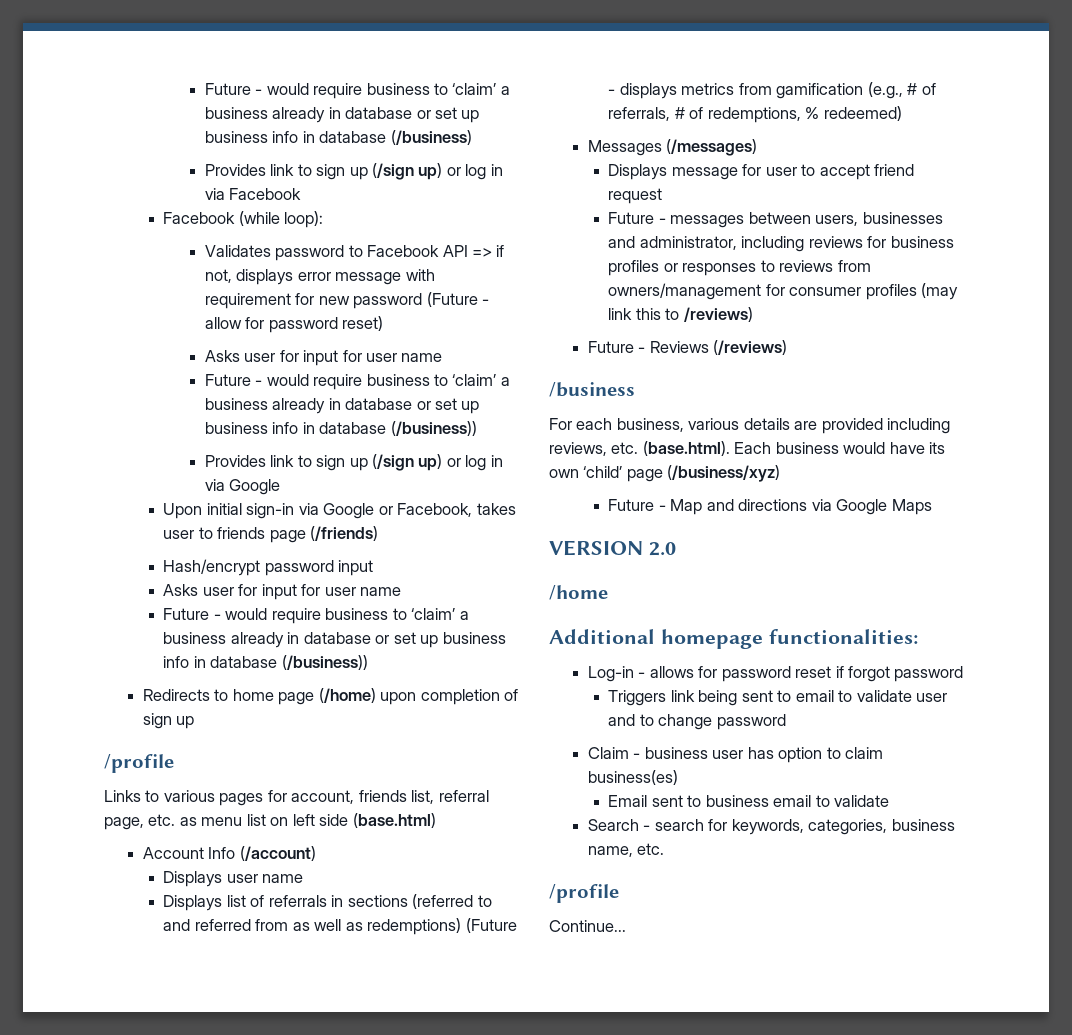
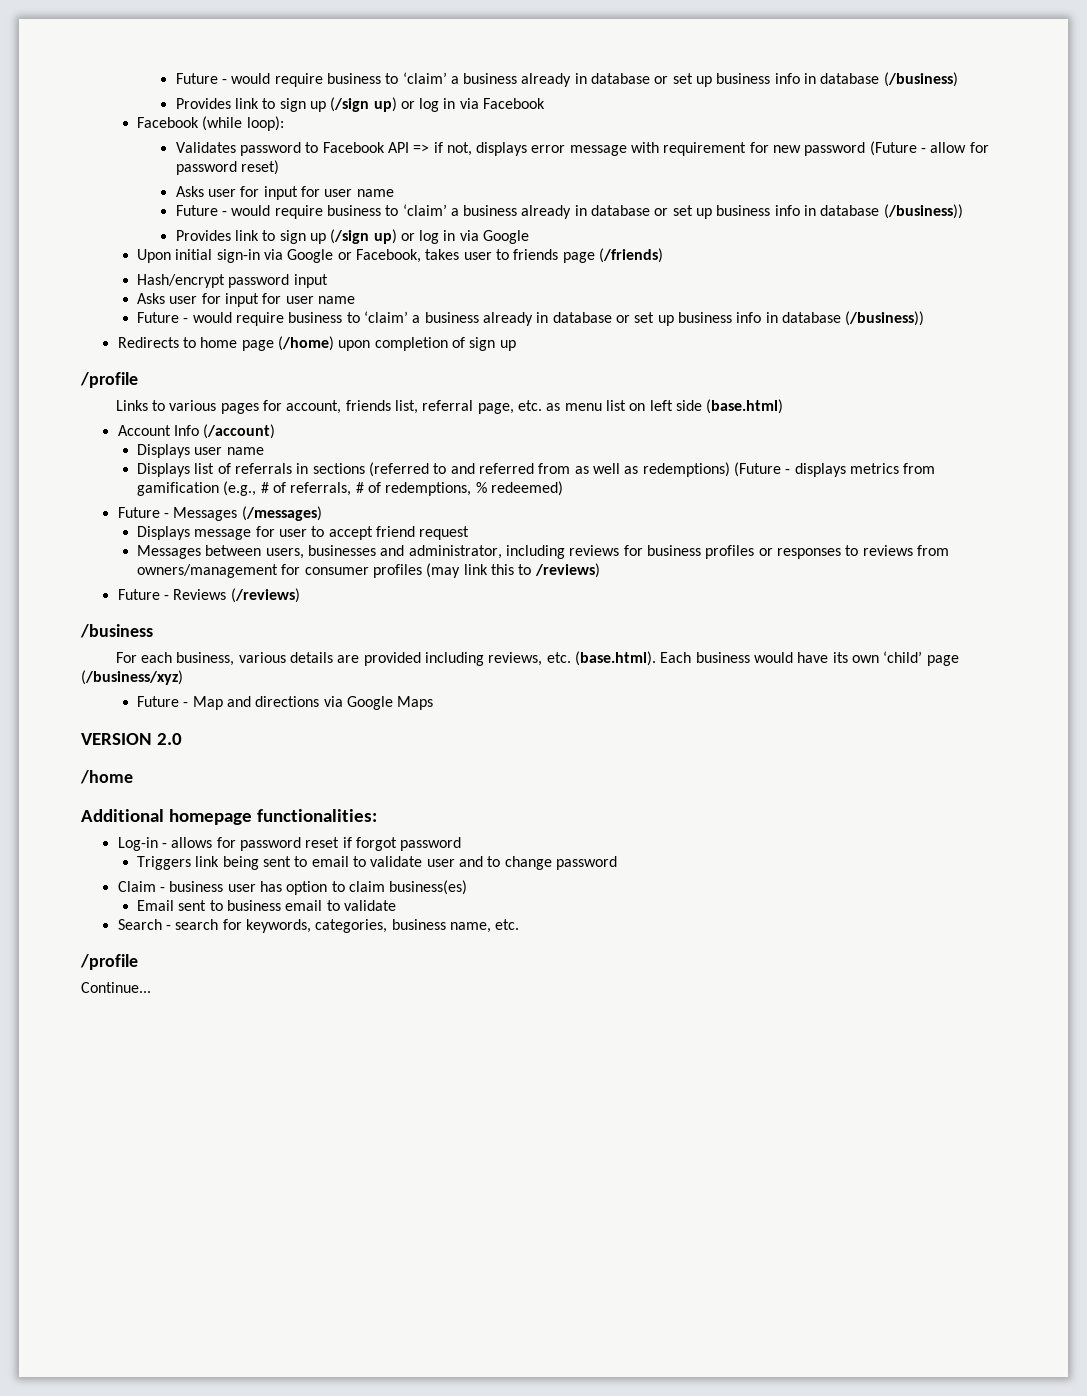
- Messages (/messages)
+ Future - Messages (/messages)
- Future - messages between users, businesses and administrator, including reviews for business profiles or responses to reviews from owners/management for consumer profiles (may link this to /reviews)
+ Messages between users, businesses and administrator, including reviews for business profiles or responses to reviews from owners/management for consumer profiles (may link this to /reviews)

